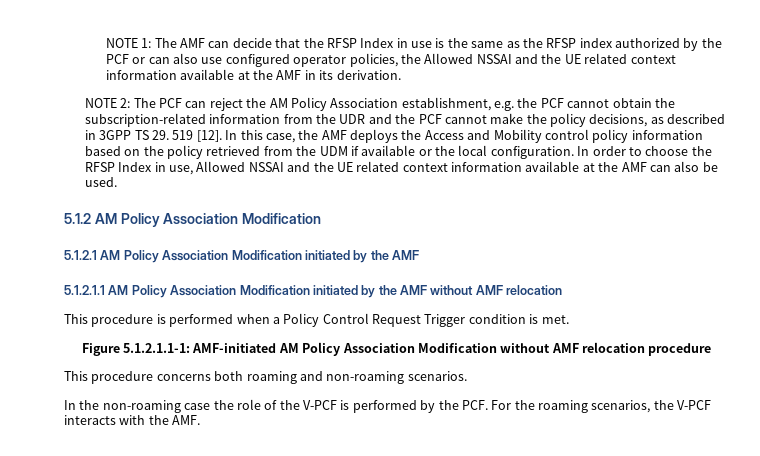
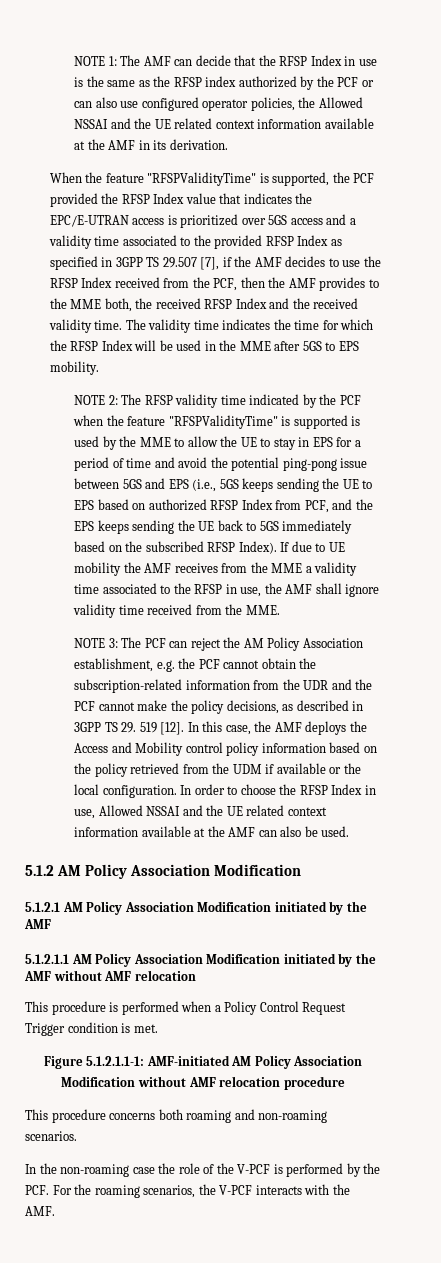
- NOTE 2: The PCF can reject the AM Policy Association establishment, e.g. the PCF cannot obtain the subscription-related information from the UDR and the PCF cannot make the policy decisions, as described in 3GPP TS 29. 519 [12].
+ When the feature "RFSPValidityTime" is supported, the PCF provided the RFSP Index value that indicates the EPC/E-UTRAN access is prioritized over 5GS access and a validity time associated to the provided RFSP Index as specified in 3GPP TS 29.507 [7], if the AMF decides to use the RFSP Index received from the PCF, then the AMF provides to the MME both, the received RFSP Index and the received validity time. The validity time indicates the time for which the RFSP Index will be used in the MME after 5GS to EPS mobility.
+ NOTE 2: The RFSP validity time indicated by the PCF when the feature "RFSPValidityTime" is supported is used by the MME to allow the UE to stay in EPS for a period of time and avoid the potential ping-pong issue between 5GS and EPS (i.e., 5GS keeps sending the UE to EPS based on authorized RFSP Index from PCF, and the EPS keeps sending the UE back to 5GS immediately based on the subscribed RFSP Index). If due to UE mobility the AMF receives from the MME a validity time associated to the RFSP in use, the AMF shall ignore validity time received from the MME.
+ NOTE 3: The PCF can reject the AM Policy Association establishment, e.g. the PCF cannot obtain the subscription-related information from the UDR and the PCF cannot make the policy decisions, as described in 3GPP TS 29. 519 [12].

